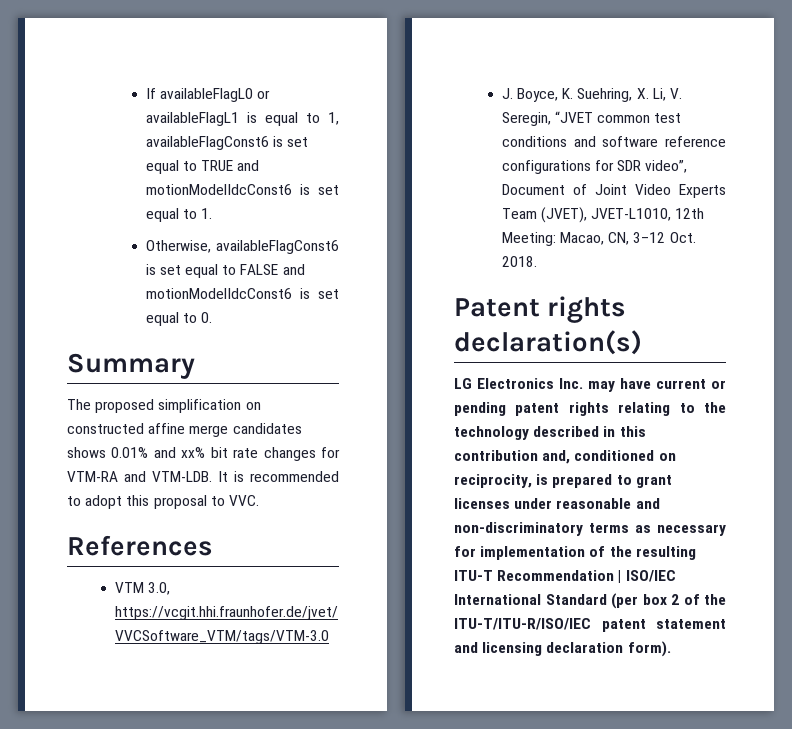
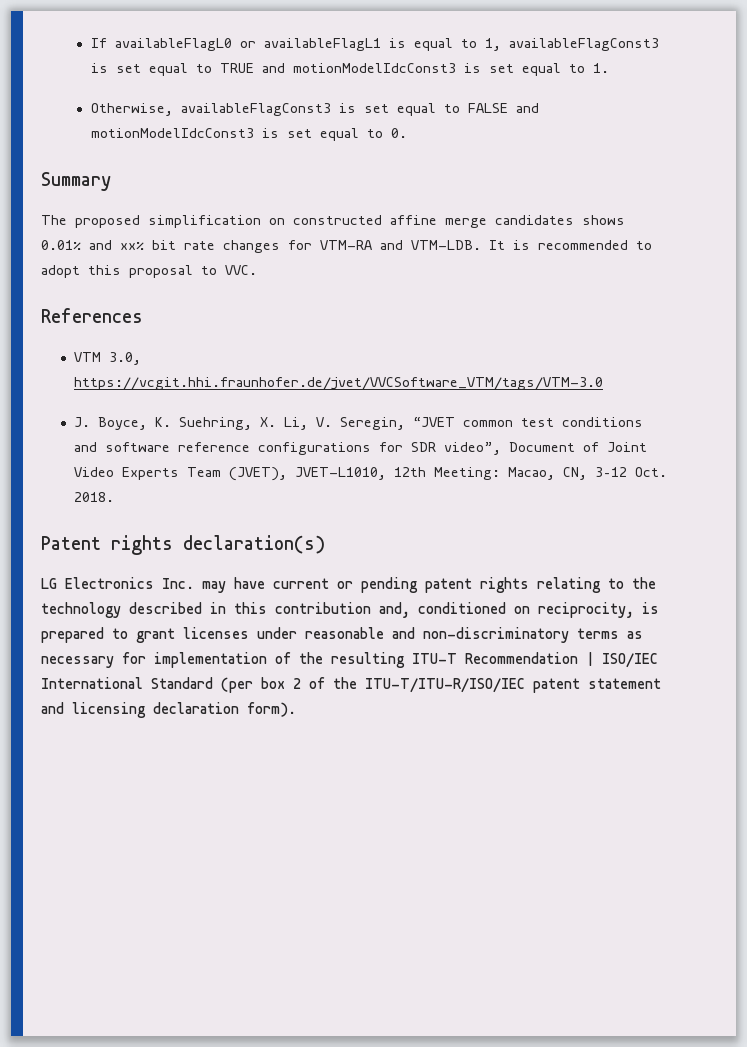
- If availableFlagL0 or availableFlagL1 is equal to 1, availableFlagConst6 is set equal to TRUE and motionModelIdcConst6 is set equal to 1.
+ If availableFlagL0 or availableFlagL1 is equal to 1, availableFlagConst3 is set equal to TRUE and motionModelIdcConst3 is set equal to 1.
- Otherwise, availableFlagConst6 is set equal to FALSE and motionModelIdcConst6 is set equal to 0.
+ Otherwise, availableFlagConst3 is set equal to FALSE and motionModelIdcConst3 is set equal to 0.

